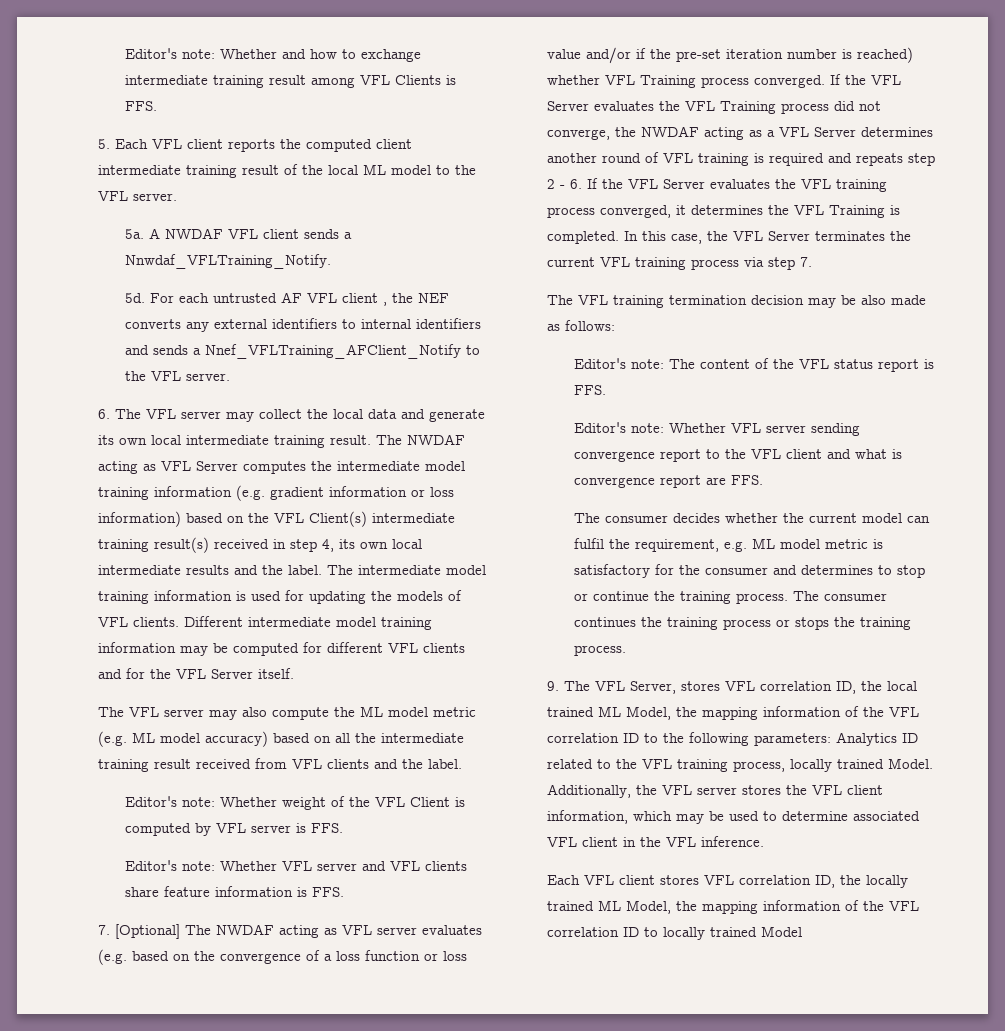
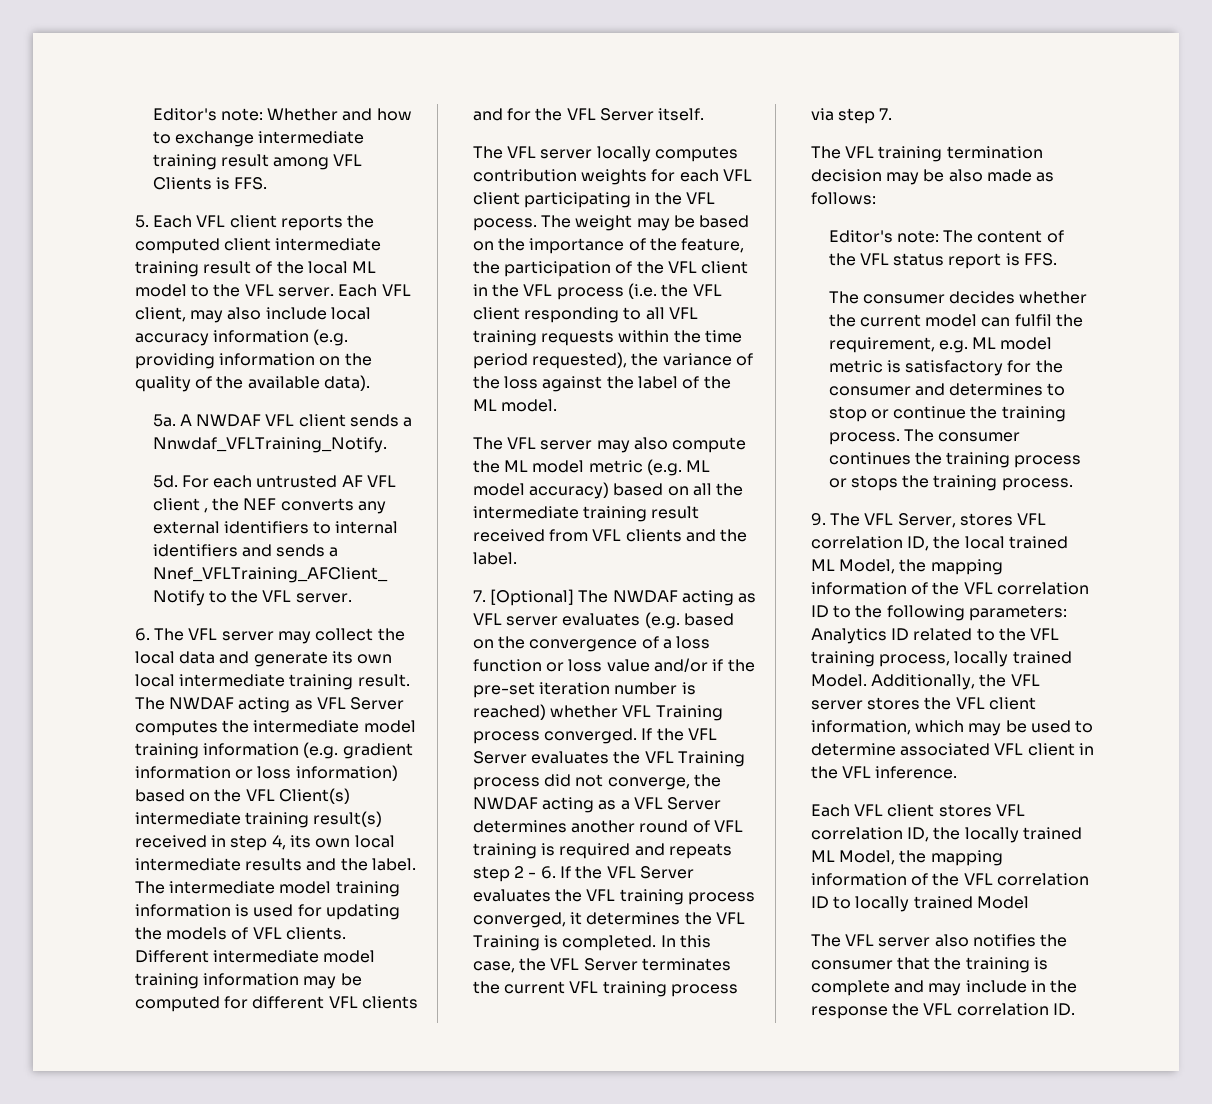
+ Each VFL client, may also include local accuracy information (e.g. providing information on the quality of the available data).
+ The VFL server locally computes contribution weights for each VFL client participating in the VFL pocess. The weight may be based on the importance of the feature, the participation of the VFL client in the VFL process (i.e. the VFL client responding to all VFL training requests within the time period requested), the variance of the loss against the label of the ML model.
- Editor's note: Whether weight of the VFL Client is computed by VFL server is FFS.
- Editor's note: Whether VFL server and VFL clients share feature information is FFS.
- Editor's note: Whether VFL server sending convergence report to the VFL client and what is convergence report are FFS.
+ The VFL server also notifies the consumer that the training is complete and may include in the response the VFL correlation ID.

